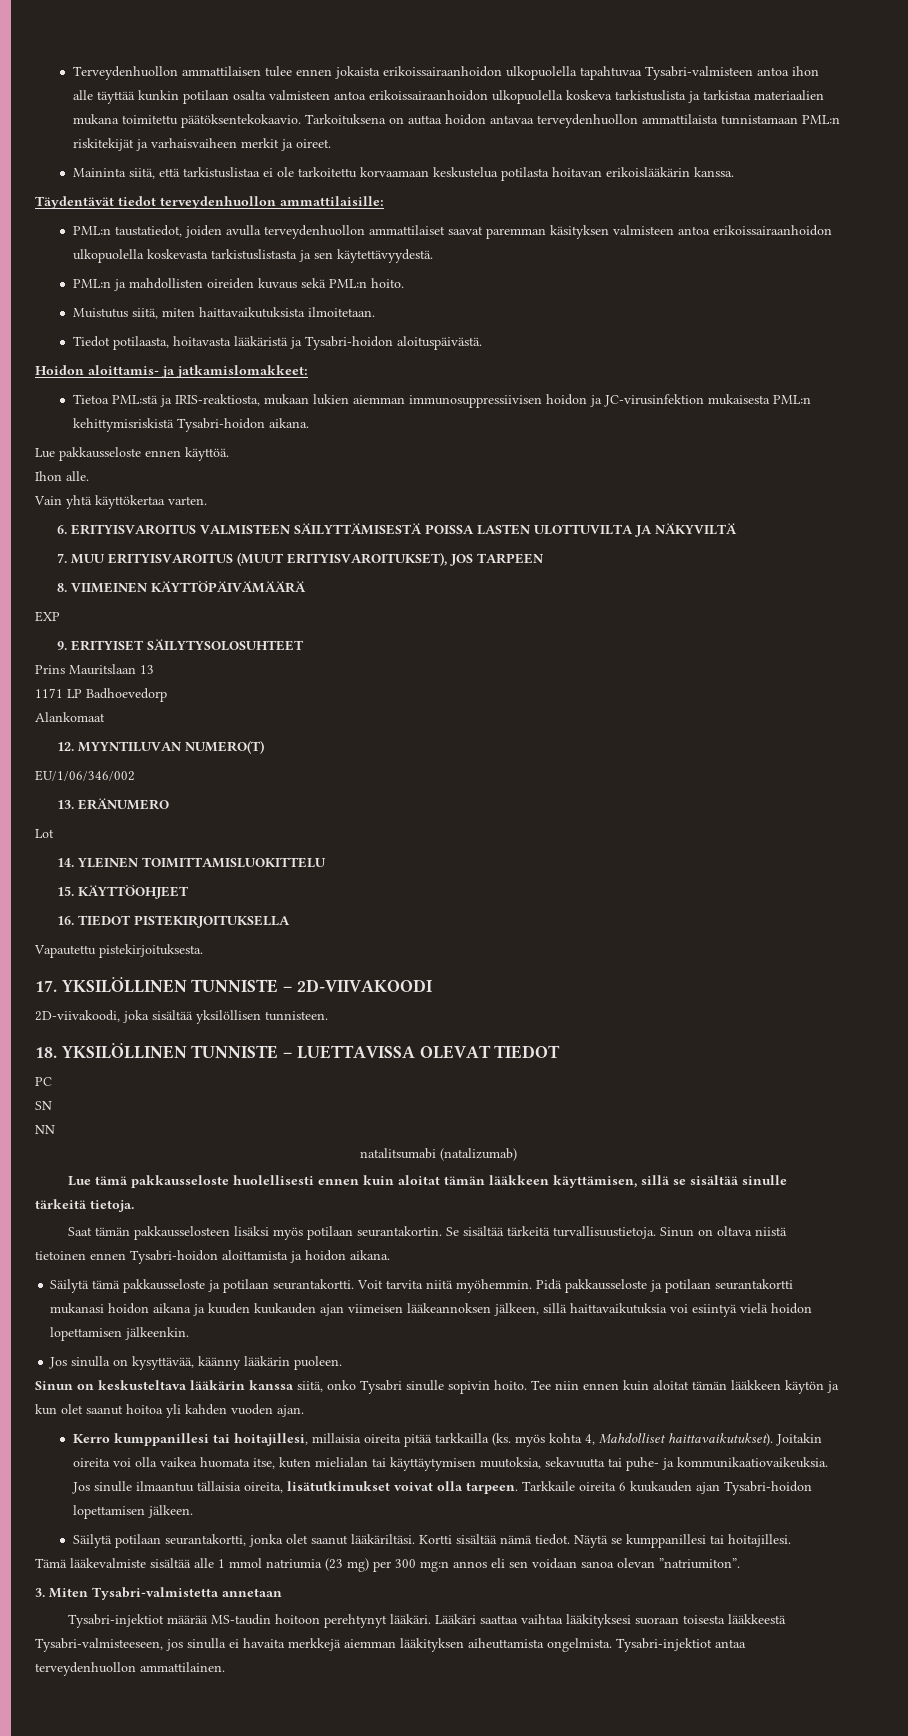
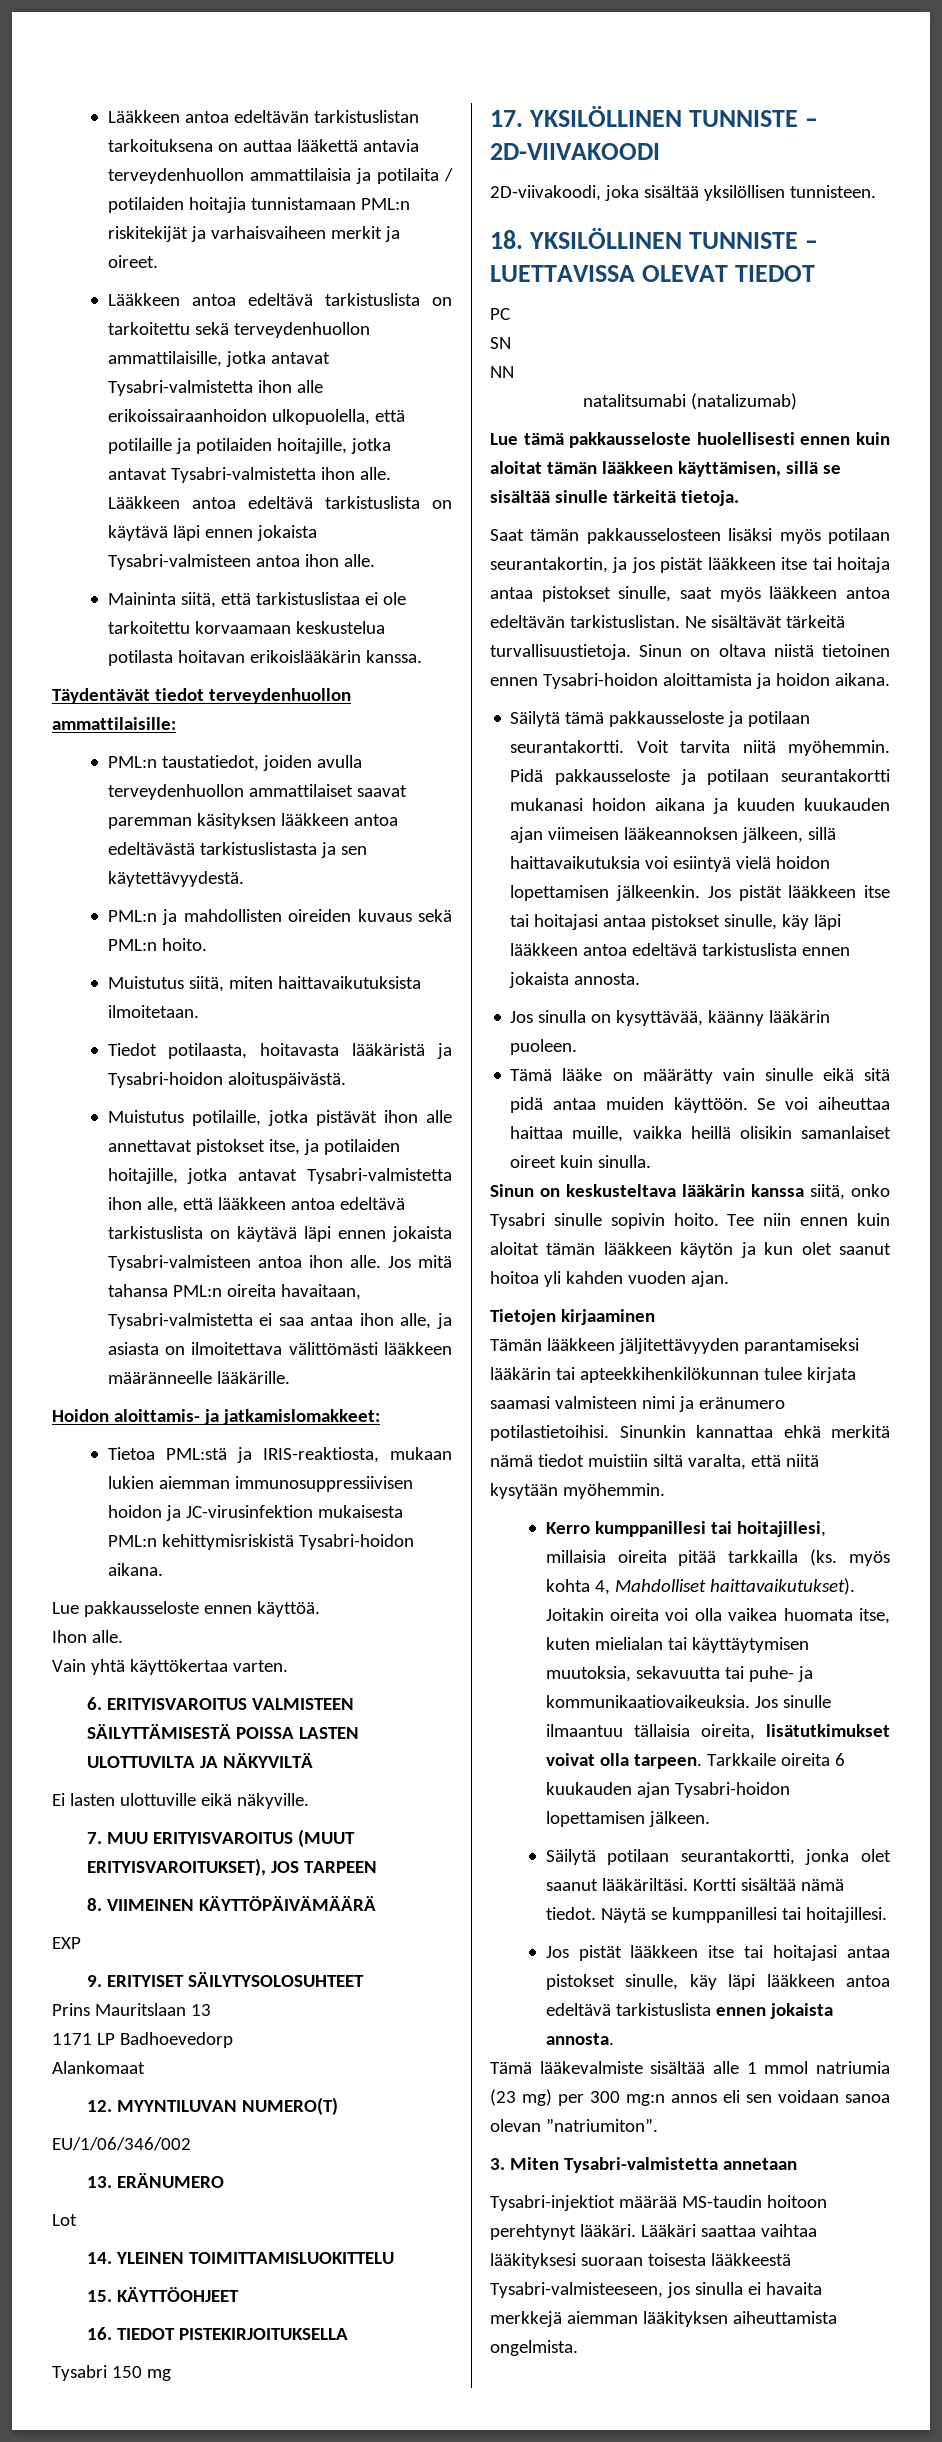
- Terveydenhuollon ammattilaisen tulee ennen jokaista erikoissairaanhoidon ulkopuolella tapahtuvaa Tysabri-valmisteen antoa ihon alle täyttää kunkin potilaan osalta valmisteen antoa erikoissairaanhoidon ulkopuolella koskeva tarkistuslista ja tarkistaa materiaalien mukana toimitettu päätöksentekokaavio. Tarkoituksena on auttaa hoidon antavaa terveydenhuollon ammattilaista tunnistamaan PML:n riskitekijät ja varhaisvaiheen merkit ja oireet.
+ Lääkkeen antoa edeltävän tarkistuslistan tarkoituksena on auttaa lääkettä antavia terveydenhuollon ammattilaisia ja potilaita / potilaiden hoitajia tunnistamaan PML:n riskitekijät ja varhaisvaiheen merkit ja oireet.
+ Lääkkeen antoa edeltävä tarkistuslista on tarkoitettu sekä terveydenhuollon ammattilaisille, jotka antavat Tysabri-valmistetta ihon alle erikoissairaanhoidon ulkopuolella, että potilaille ja potilaiden hoitajille, jotka antavat Tysabri-valmistetta ihon alle. Lääkkeen antoa edeltävä tarkistuslista on käytävä läpi ennen jokaista Tysabri-valmisteen antoa ihon alle.
- PML:n taustatiedot, joiden avulla terveydenhuollon ammattilaiset saavat paremman käsityksen valmisteen antoa erikoissairaanhoidon ulkopuolella koskevasta tarkistuslistasta ja sen käytettävyydestä.
+ PML:n taustatiedot, joiden avulla terveydenhuollon ammattilaiset saavat paremman käsityksen lääkkeen antoa edeltävästä tarkistuslistasta ja sen käytettävyydestä.
+ Muistutus potilaille, jotka pistävät ihon alle annettavat pistokset itse, ja potilaiden hoitajille, jotka antavat Tysabri-valmistetta ihon alle, että lääkkeen antoa edeltävä tarkistuslista on käytävä läpi ennen jokaista Tysabri-valmisteen antoa ihon alle. Jos mitä tahansa PML:n oireita havaitaan, Tysabri-valmistetta ei saa antaa ihon alle, ja asiasta on ilmoitettava välittömästi lääkkeen määränneelle lääkärille.
+ Ei lasten ulottuville eikä näkyville.
- Vapautettu pistekirjoituksesta.
+ Tysabri 150 mg
- Saat tämän pakkausselosteen lisäksi myös potilaan seurantakortin. Se sisältää tärkeitä turvallisuustietoja.
+ Saat tämän pakkausselosteen lisäksi myös potilaan seurantakortin, ja jos pistät lääkkeen itse tai hoitaja antaa pistokset sinulle, saat myös lääkkeen antoa edeltävän tarkistuslistan. Ne sisältävät tärkeitä turvallisuustietoja.
- Pidä pakkausseloste ja potilaan seurantakortti mukanasi hoidon aikana ja kuuden kuukauden ajan viimeisen lääkeannoksen jälkeen, sillä haittavaikutuksia voi esiintyä vielä hoidon lopettamisen jälkeenkin.
+ Pidä pakkausseloste ja potilaan seurantakortti mukanasi hoidon aikana ja kuuden kuukauden ajan viimeisen lääkeannoksen jälkeen, sillä haittavaikutuksia voi esiintyä vielä hoidon lopettamisen jälkeenkin. Jos pistät lääkkeen itse tai hoitajasi antaa pistokset sinulle, käy läpi lääkkeen antoa edeltävä tarkistuslista ennen jokaista annosta.
+ Tämä lääke on määrätty vain sinulle eikä sitä pidä antaa muiden käyttöön. Se voi aiheuttaa haittaa muille, vaikka heillä olisikin samanlaiset oireet kuin sinulla.
+ Tietojen kirjaaminen
+ Tämän lääkkeen jäljitettävyyden parantamiseksi lääkärin tai apteekkihenkilökunnan tulee kirjata saamasi valmisteen nimi ja eränumero potilastietoihisi. Sinunkin kannattaa ehkä merkitä nämä tiedot muistiin siltä varalta, että niitä kysytään myöhemmin.
  Näytä se kumppanillesi tai hoitajillesi.
+ Jos pistät lääkkeen itse tai hoitajasi antaa pistokset sinulle, käy läpi lääkkeen antoa edeltävä tarkistuslista ennen jokaista annosta.
- Tysabri-injektiot antaa terveydenhuollon ammattilainen.

